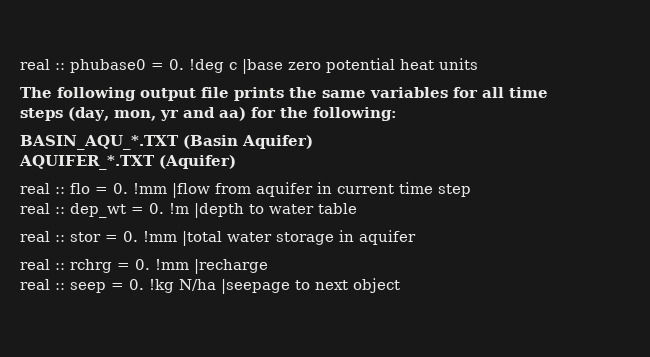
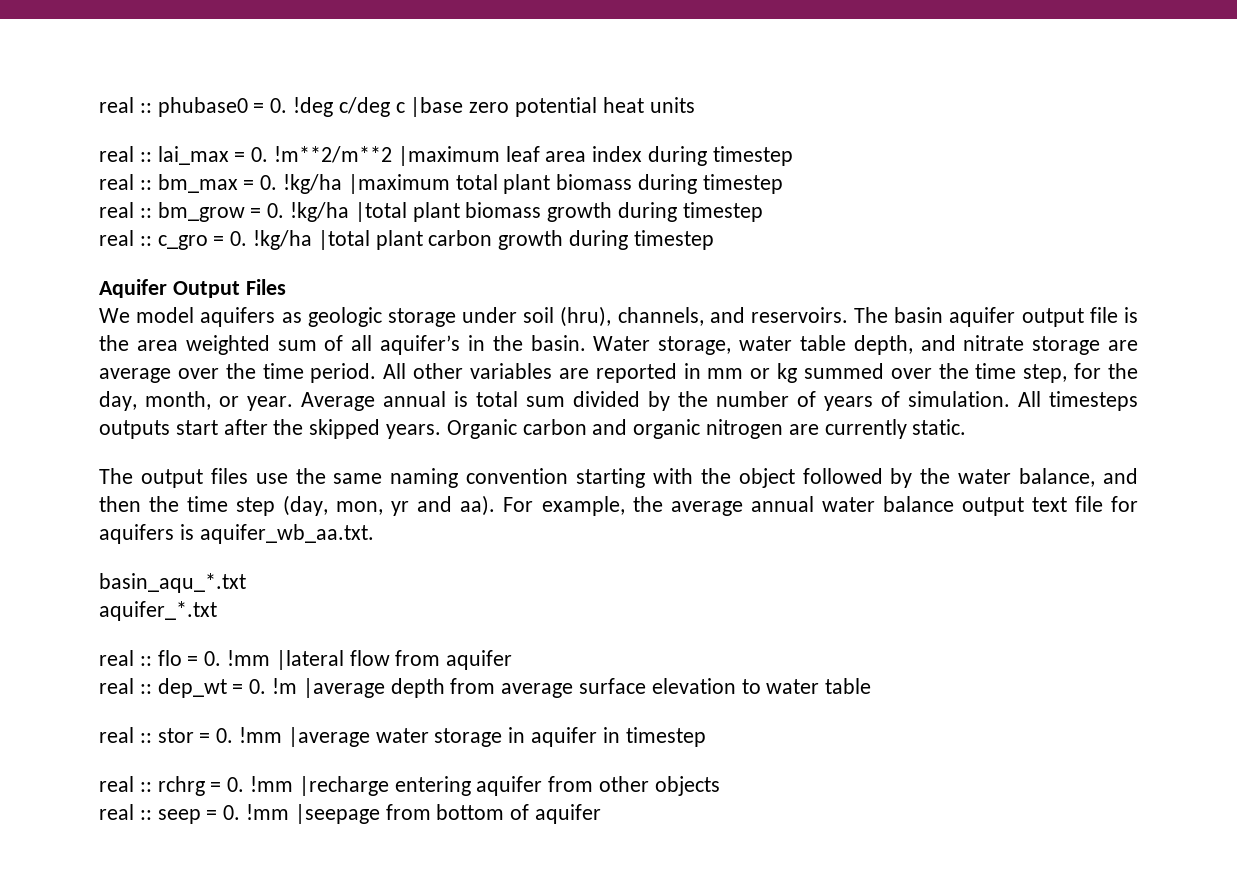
- real :: phubase0 = 0. !deg c |base zero potential heat units
+ real :: phubase0 = 0. !deg c/deg c |base zero potential heat units
- The following output file prints the same variables for all time steps (day, mon, yr and aa) for the following:
- BASIN_AQU_*.TXT (Basin Aquifer)
- AQUIFER_*.TXT (Aquifer)
+ real :: lai_max = 0. !m**2/m**2 |maximum leaf area index during timestep
+ real :: bm_max = 0. !kg/ha |maximum total plant biomass during timestep
+ real :: bm_grow = 0. !kg/ha |total plant biomass growth during timestep
+ real :: c_gro = 0. !kg/ha |total plant carbon growth during timestep
+ Aquifer Output Files
+ We model aquifers as geologic storage under soil (hru), channels, and reservoirs. The basin aquifer output file is the area weighted sum of all aquifer’s in the basin. Water storage, water table depth, and nitrate storage are average over the time period. All other variables are reported in mm or kg summed over the time step, for the day, month, or year. Average annual is total sum divided by the number of years of simulation. All timesteps outputs start after the skipped years. Organic carbon and organic nitrogen are currently static.
+ The output files use the same naming convention starting with the object followed by the water balance, and then the time step (day, mon, yr and aa). For example, the average annual water balance output text file for aquifers is aquifer_wb_aa.txt.
+ basin_aqu_*.txt
+ aquifer_*.txt
- real :: flo = 0. !mm |flow from aquifer in current time step
+ real :: flo = 0. !mm |lateral flow from aquifer
- real :: dep_wt = 0. !m |depth to water table
+ real :: dep_wt = 0. !m |average depth from average surface elevation to water table
- real :: stor = 0. !mm |total water storage in aquifer
+ real :: stor = 0. !mm |average water storage in aquifer in timestep
- real :: rchrg = 0. !mm |recharge
+ real :: rchrg = 0. !mm |recharge entering aquifer from other objects
- real :: seep = 0. !kg N/ha |seepage to next object
+ real :: seep = 0. !mm |seepage from bottom of aquifer

